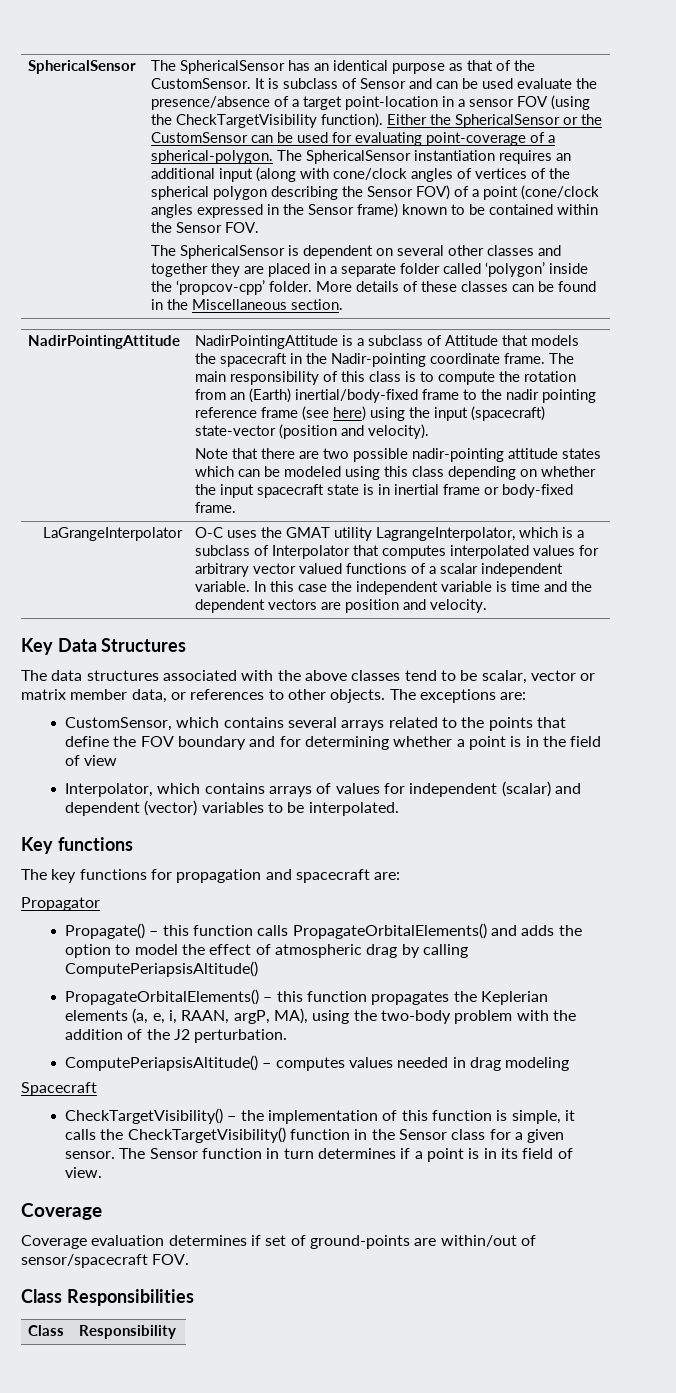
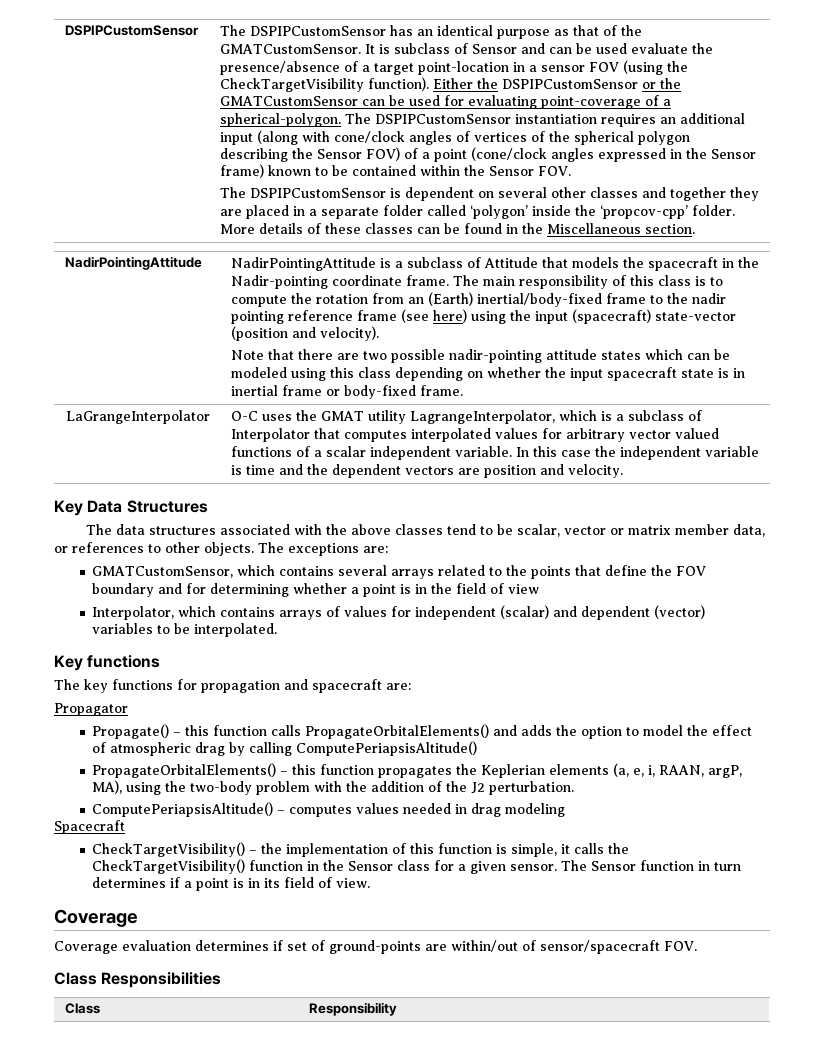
- SphericalSensor | The SphericalSensor has an identical purpose as that of the CustomSensor.
+ DSPIPCustomSensor | The DSPIPCustomSensor has an identical purpose as that of the GMATCustomSensor.
- Either the SphericalSensor or the CustomSensor can be used for evaluating point-coverage of a spherical-polygon.
+ Either the DSPIPCustomSensor or the GMATCustomSensor can be used for evaluating point-coverage of a spherical-polygon.
- The SphericalSensor instantiation requires an additional input (along with cone/clock angles of vertices of the spherical polygon describing the Sensor FOV) of a point (cone/clock angles expressed in the Sensor frame) known to be contained within the Sensor FOV.
+ The DSPIPCustomSensor instantiation requires an additional input (along with cone/clock angles of vertices of the spherical polygon describing the Sensor FOV) of a point (cone/clock angles expressed in the Sensor frame) known to be contained within the Sensor FOV.
- The SphericalSensor is dependent on several other classes and together they are placed in a separate folder called ‘polygon’ inside the ‘propcov-cpp’ folder.
+ The DSPIPCustomSensor is dependent on several other classes and together they are placed in a separate folder called ‘polygon’ inside the ‘propcov-cpp’ folder.
- CustomSensor, which contains several arrays related to the points that define the FOV boundary and for determining whether a point is in the field of view
+ GMATCustomSensor, which contains several arrays related to the points that define the FOV boundary and for determining whether a point is in the field of view

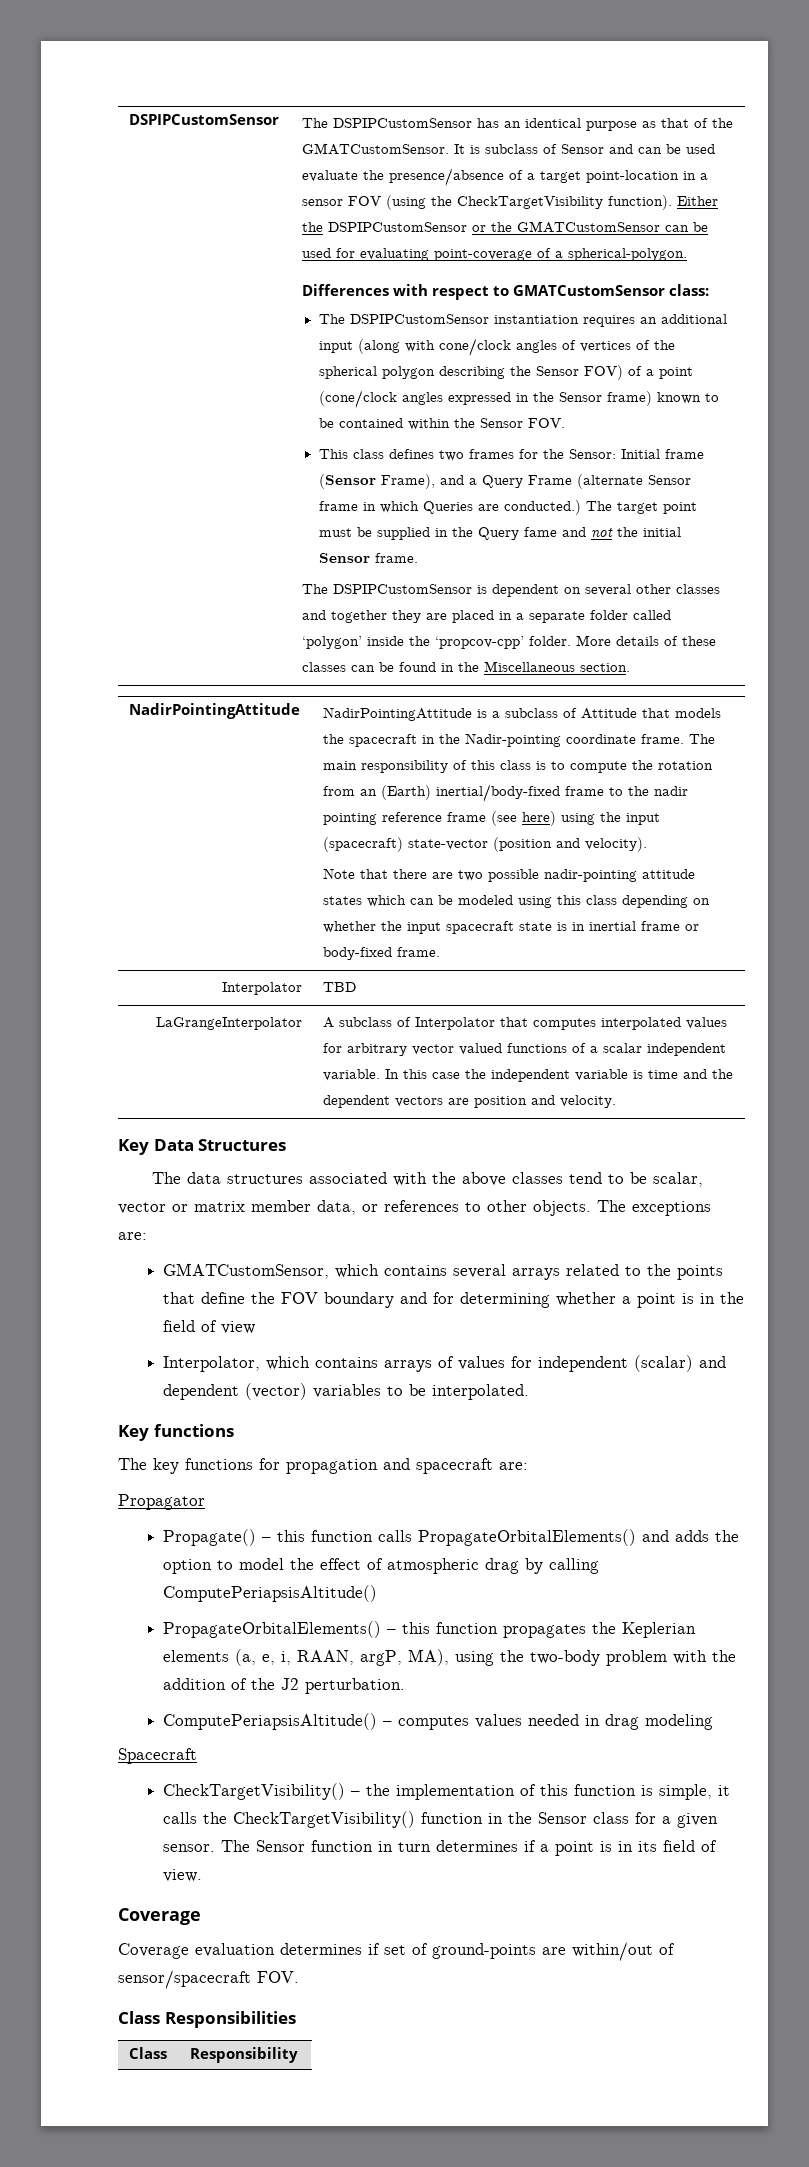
- Either the DSPIPCustomSensor or the GMATCustomSensor can be used for evaluating point-coverage of a spherical-polygon. The DSPIPCustomSensor instantiation requires an additional input (along with cone/clock angles of vertices of the spherical polygon describing the Sensor FOV) of a point (cone/clock angles expressed in the Sensor frame) known to be contained within the Sensor FOV.
+ Either the DSPIPCustomSensor or the GMATCustomSensor can be used for evaluating point-coverage of a spherical-polygon.
+ Differences with respect to GMATCustomSensor class:
+ The DSPIPCustomSensor instantiation requires an additional input (along with cone/clock angles of vertices of the spherical polygon describing the Sensor FOV) of a point (cone/clock angles expressed in the Sensor frame) known to be contained within the Sensor FOV.
+ This class defines two frames for the Sensor: Initial frame (Sensor Frame), and a Query Frame (alternate Sensor frame in which Queries are conducted.) The target point must be supplied in the Query fame and not the initial Sensor frame.
+ Interpolator | TBD
- O-C uses the GMAT utility LagrangeInterpolator, which is a subclass of Interpolator that computes interpolated values for arbitrary vector valued functions of a scalar independent variable.
+ A subclass of Interpolator that computes interpolated values for arbitrary vector valued functions of a scalar independent variable.

